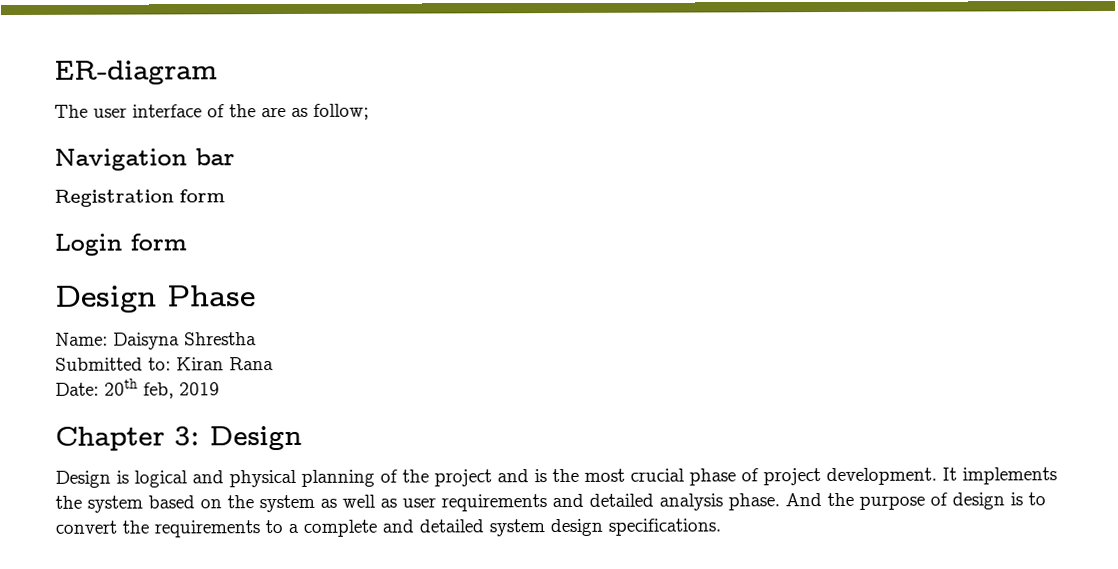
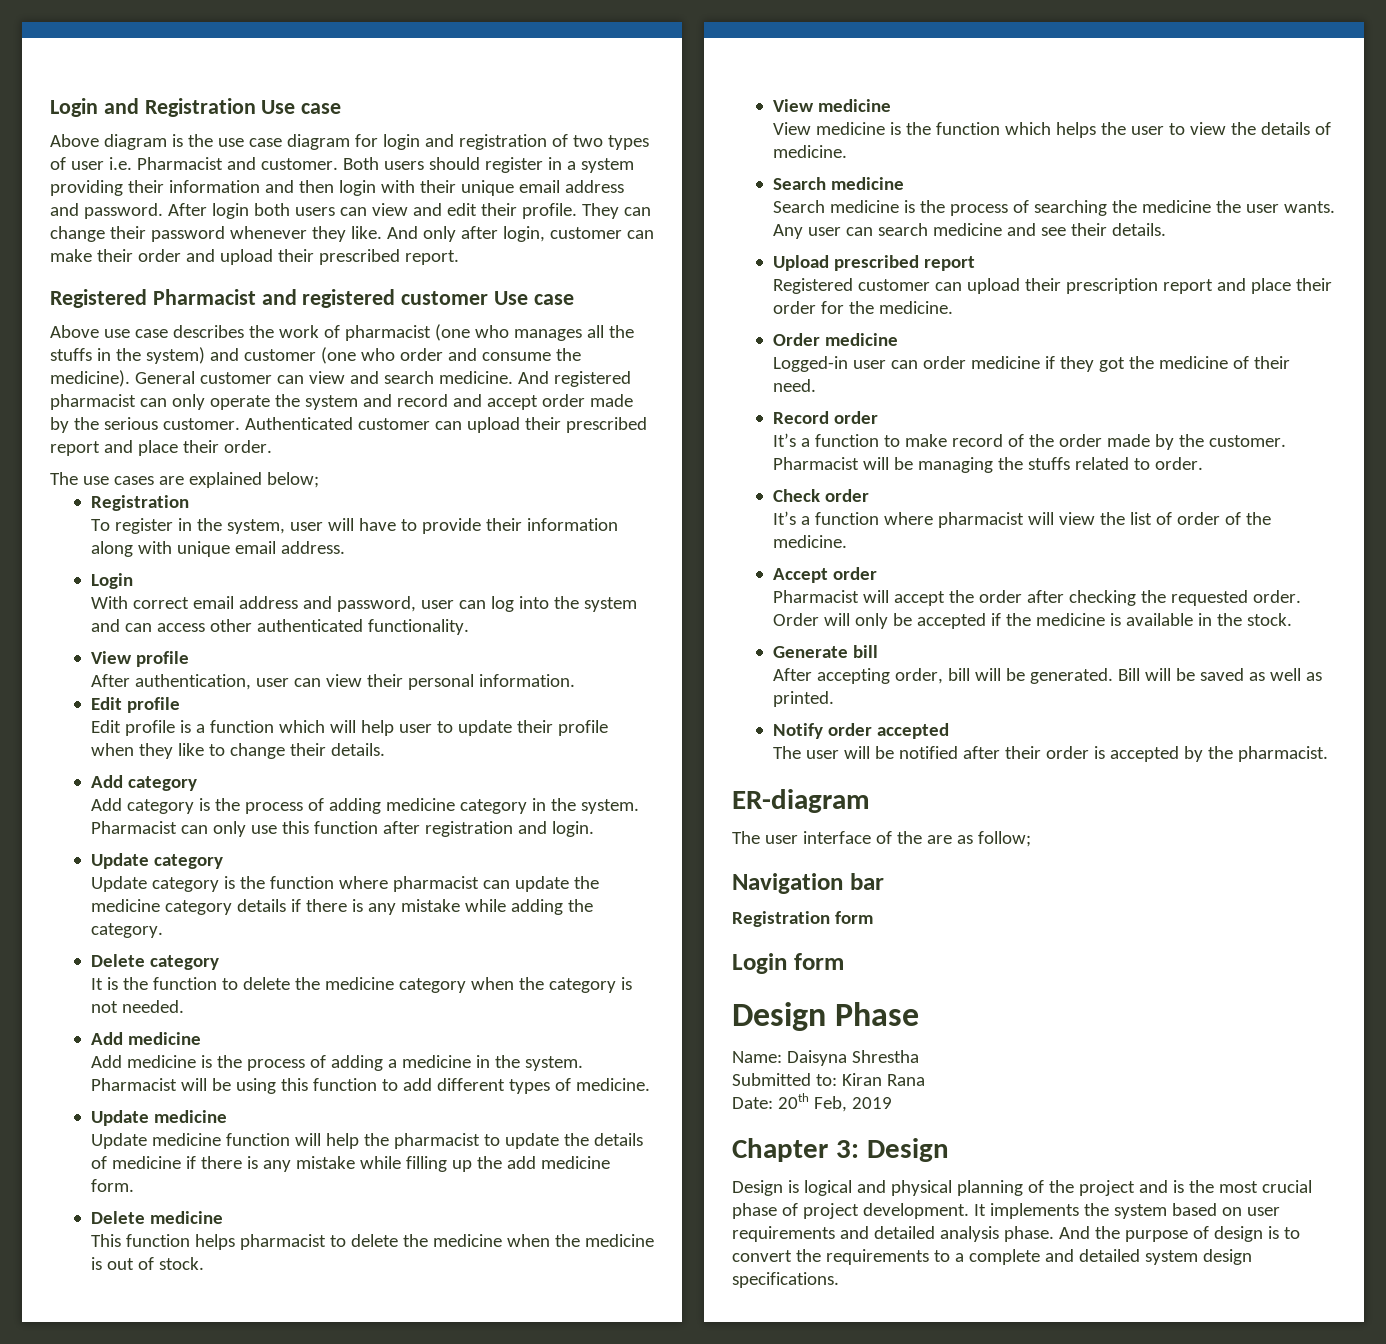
+ Login and Registration Use case
+ Above diagram is the use case diagram for login and registration of two types of user i.e. Pharmacist and customer. Both users should register in a system providing their information and then login with their unique email address and password. After login both users can view and edit their profile. They can change their password whenever they like. And only after login, customer can make their order and upload their prescribed report.
+ Registered Pharmacist and registered customer Use case
+ Above use case describes the work of pharmacist (one who manages all the stuffs in the system) and customer (one who order and consume the medicine). General customer can view and search medicine. And registered pharmacist can only operate the system and record and accept order made by the serious customer. Authenticated customer can upload their prescribed report and place their order.
+ The use cases are explained below;
+ Registration
+ To register in the system, user will have to provide their information along with unique email address.
+ Login
+ With correct email address and password, user can log into the system and can access other authenticated functionality.
+ View profile
+ After authentication, user can view their personal information.
+ Edit profile
+ Edit profile is a function which will help user to update their profile when they like to change their details.
+ Add category
+ Add category is the process of adding medicine category in the system. Pharmacist can only use this function after registration and login.
+ Update category
+ Update category is the function where pharmacist can update the medicine category details if there is any mistake while adding the category.
+ Delete category
+ It is the function to delete the medicine category when the category is not needed.
+ Add medicine
+ Add medicine is the process of adding a medicine in the system. Pharmacist will be using this function to add different types of medicine.
+ Update medicine
+ Update medicine function will help the pharmacist to update the details of medicine if there is any mistake while filling up the add medicine form.
+ Delete medicine
+ This function helps pharmacist to delete the medicine when the medicine is out of stock.
+ View medicine
+ View medicine is the function which helps the user to view the details of medicine.
+ Search medicine
+ Search medicine is the process of searching the medicine the user wants. Any user can search medicine and see their details.
+ Upload prescribed report
+ Registered customer can upload their prescription report and place their order for the medicine.
+ Order medicine
+ Logged-in user can order medicine if they got the medicine of their need.
+ Record order
+ It’s a function to make record of the order made by the customer. Pharmacist will be managing the stuffs related to order.
+ Check order
+ It’s a function where pharmacist will view the list of order of the medicine.
+ Accept order
+ Pharmacist will accept the order after checking the requested order. Order will only be accepted if the medicine is available in the stock.
+ Generate bill
+ After accepting order, bill will be generated. Bill will be saved as well as printed.
+ Notify order accepted
+ The user will be notified after their order is accepted by the pharmacist.
- Date: 20th feb, 2019
+ Date: 20th Feb, 2019
- It implements the system based on the system as well as user requirements and detailed analysis phase.
+ It implements the system based on user requirements and detailed analysis phase.

